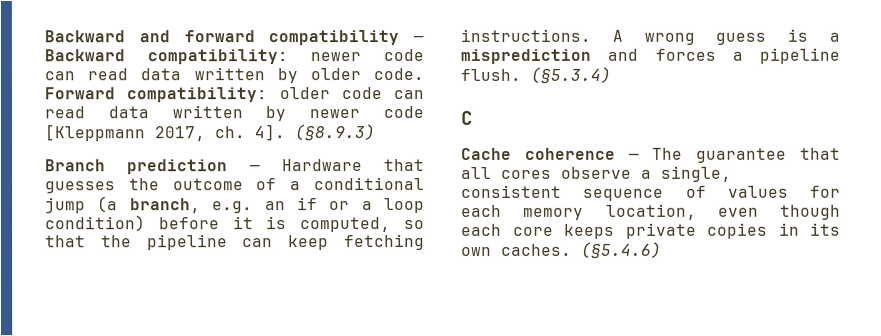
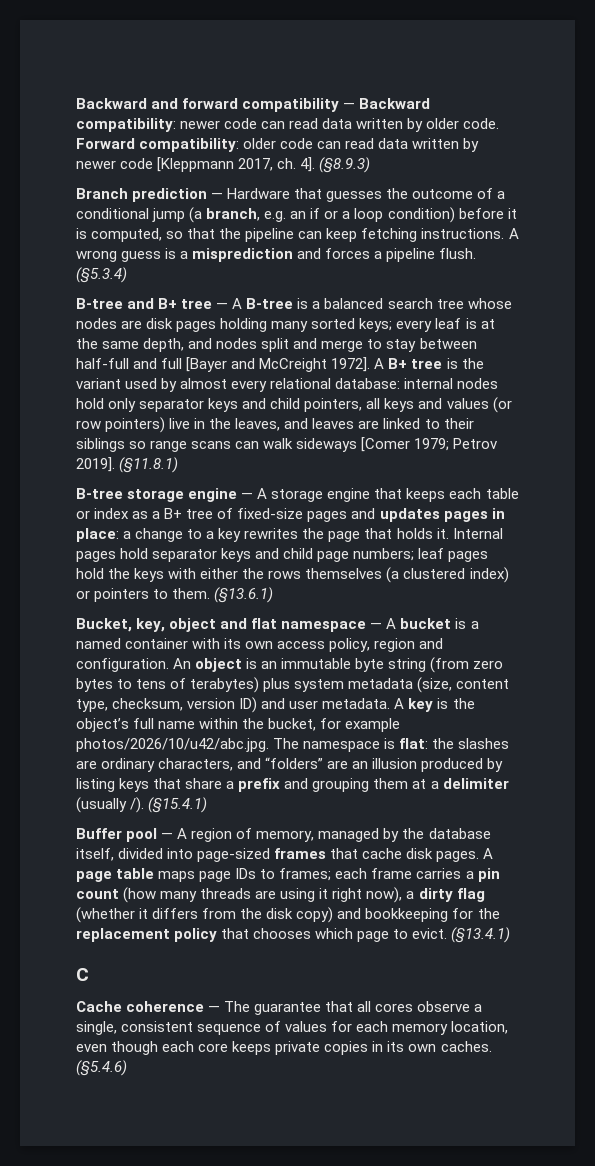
+ B-tree and B+ tree — A B-tree is a balanced search tree whose nodes are disk pages holding many sorted keys; every leaf is at the same depth, and nodes split and merge to stay between half-full and full [Bayer and McCreight 1972]. A B+ tree is the variant used by almost every relational database: internal nodes hold only separator keys and child pointers, all keys and values (or row pointers) live in the leaves, and leaves are linked to their siblings so range scans can walk sideways [Comer 1979; Petrov 2019]. (§11.8.1)
+ B-tree storage engine — A storage engine that keeps each table or index as a B+ tree of fixed-size pages and updates pages in place: a change to a key rewrites the page that holds it. Internal pages hold separator keys and child page numbers; leaf pages hold the keys with either the rows themselves (a clustered index) or pointers to them. (§13.6.1)
+ Bucket, key, object and flat namespace — A bucket is a named container with its own access policy, region and configuration. An object is an immutable byte string (from zero bytes to tens of terabytes) plus system metadata (size, content type, checksum, version ID) and user metadata. A key is the object’s full name within the bucket, for example photos/2026/10/u42/abc.jpg. The namespace is flat: the slashes are ordinary characters, and “folders” are an illusion produced by listing keys that share a prefix and grouping them at a delimiter (usually /). (§15.4.1)
+ Buffer pool — A region of memory, managed by the database itself, divided into page-sized frames that cache disk pages. A page table maps page IDs to frames; each frame carries a pin count (how many threads are using it right now), a dirty flag (whether it differs from the disk copy) and bookkeeping for the replacement policy that chooses which page to evict. (§13.4.1)

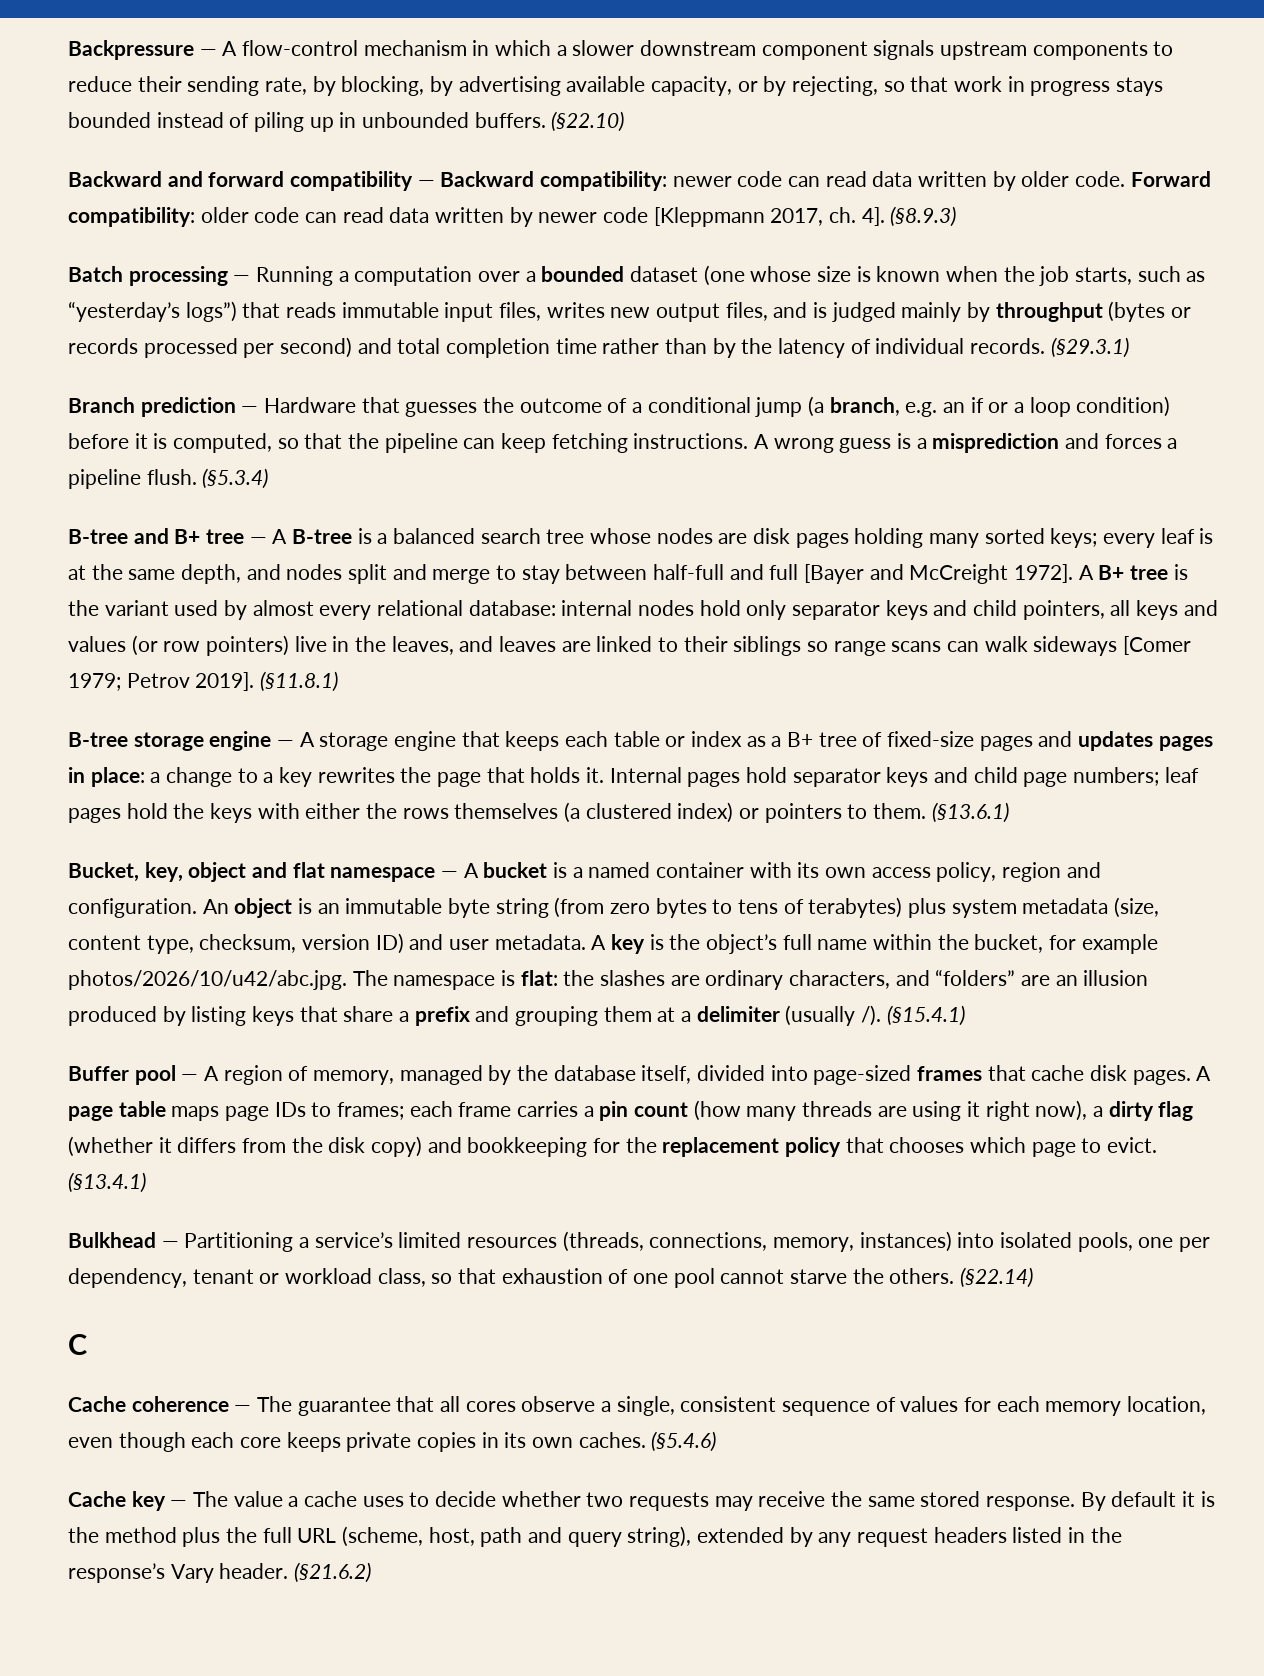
+ Backpressure — A flow-control mechanism in which a slower downstream component signals upstream components to reduce their sending rate, by blocking, by advertising available capacity, or by rejecting, so that work in progress stays bounded instead of piling up in unbounded buffers. (§22.10)
+ Batch processing — Running a computation over a bounded dataset (one whose size is known when the job starts, such as “yesterday’s logs”) that reads immutable input files, writes new output files, and is judged mainly by throughput (bytes or records processed per second) and total completion time rather than by the latency of individual records. (§29.3.1)
+ Bulkhead — Partitioning a service’s limited resources (threads, connections, memory, instances) into isolated pools, one per dependency, tenant or workload class, so that exhaustion of one pool cannot starve the others. (§22.14)
+ Cache key — The value a cache uses to decide whether two requests may receive the same stored response. By default it is the method plus the full URL (scheme, host, path and query string), extended by any request headers listed in the response’s Vary header. (§21.6.2)

